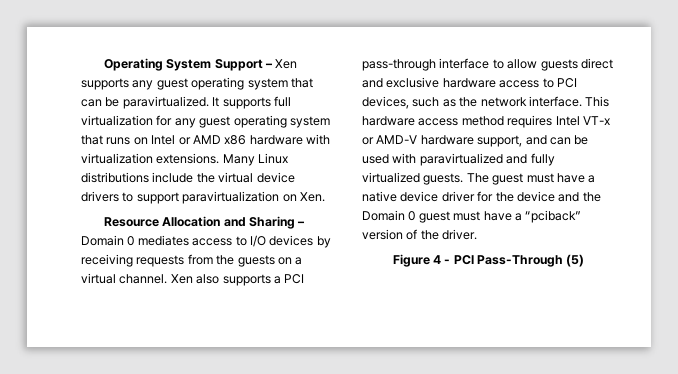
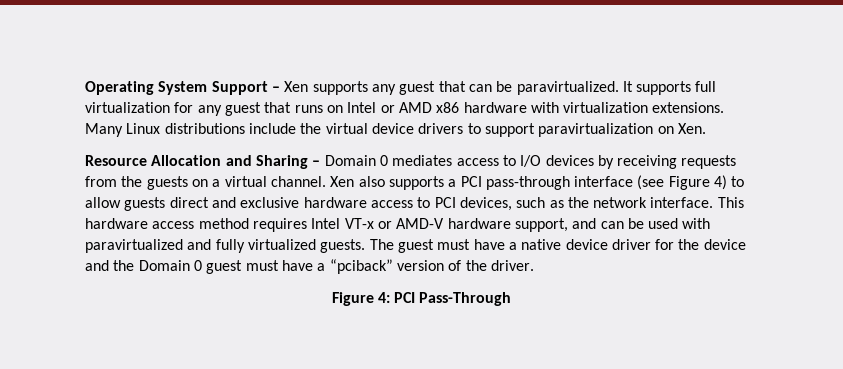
- Operating System Support – Xen supports any guest operating system that can be paravirtualized.
+ Operating System Support – Xen supports any guest that can be paravirtualized.
- It supports full virtualization for any guest operating system that runs on Intel or AMD x86 hardware with virtualization extensions.
+ It supports full virtualization for any guest that runs on Intel or AMD x86 hardware with virtualization extensions.
- Xen also supports a PCI pass-through interface to allow guests direct and exclusive hardware access to PCI devices, such as the network interface.
+ Xen also supports a PCI pass-through interface (see Figure 4) to allow guests direct and exclusive hardware access to PCI devices, such as the network interface.
- Figure 4 - PCI Pass-Through (5)
+ Figure 4: PCI Pass-Through

